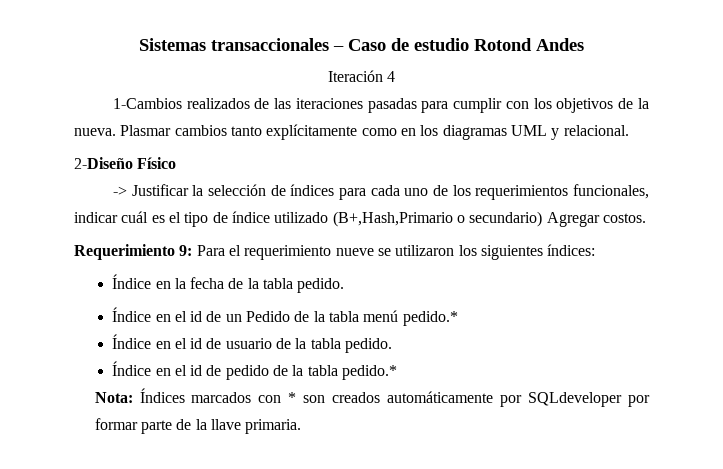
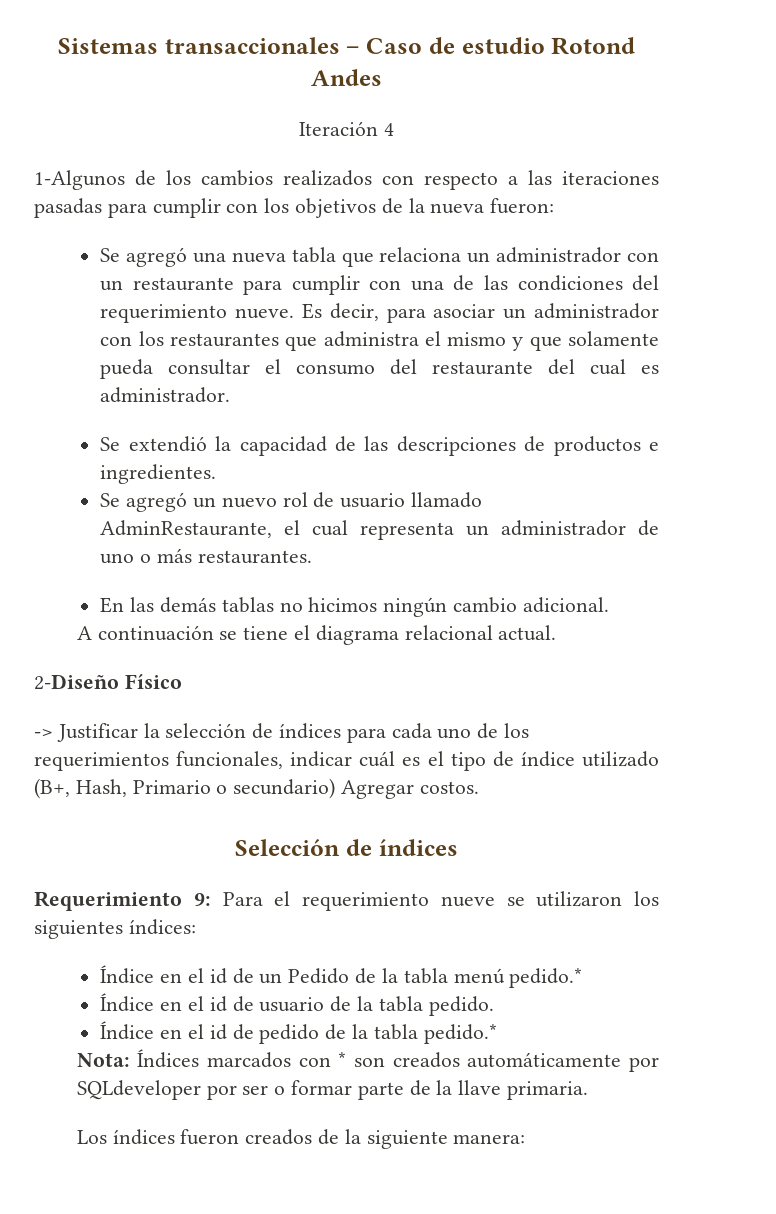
- 1-Cambios realizados de las iteraciones pasadas para cumplir con los objetivos de la nueva. Plasmar cambios tanto explícitamente como en los diagramas UML y relacional.
+ 1-Algunos de los cambios realizados con respecto a las iteraciones pasadas para cumplir con los objetivos de la nueva fueron:
+ Se agregó una nueva tabla que relaciona un administrador con un restaurante para cumplir con una de las condiciones del requerimiento nueve. Es decir, para asociar un administrador con los restaurantes que administra el mismo y que solamente pueda consultar el consumo del restaurante del cual es administrador.
+ Se extendió la capacidad de las descripciones de productos e ingredientes.
+ Se agregó un nuevo rol de usuario llamado AdminRestaurante, el cual representa un administrador de uno o más restaurantes.
+ En las demás tablas no hicimos ningún cambio adicional.
+ A continuación se tiene el diagrama relacional actual.
- -> Justificar la selección de índices para cada uno de los requerimientos funcionales, indicar cuál es el tipo de índice utilizado (B+,Hash,Primario o secundario) Agregar costos.
+ -> Justificar la selección de índices para cada uno de los requerimientos funcionales, indicar cuál es el tipo de índice utilizado (B+, Hash, Primario o secundario) Agregar costos.
+ Selección de índices
- Índice en la fecha de la tabla pedido.
- Nota: Índices marcados con * son creados automáticamente por SQLdeveloper por formar parte de la llave primaria.
+ Nota: Índices marcados con * son creados automáticamente por SQLdeveloper por ser o formar parte de la llave primaria.
+ Los índices fueron creados de la siguiente manera:

